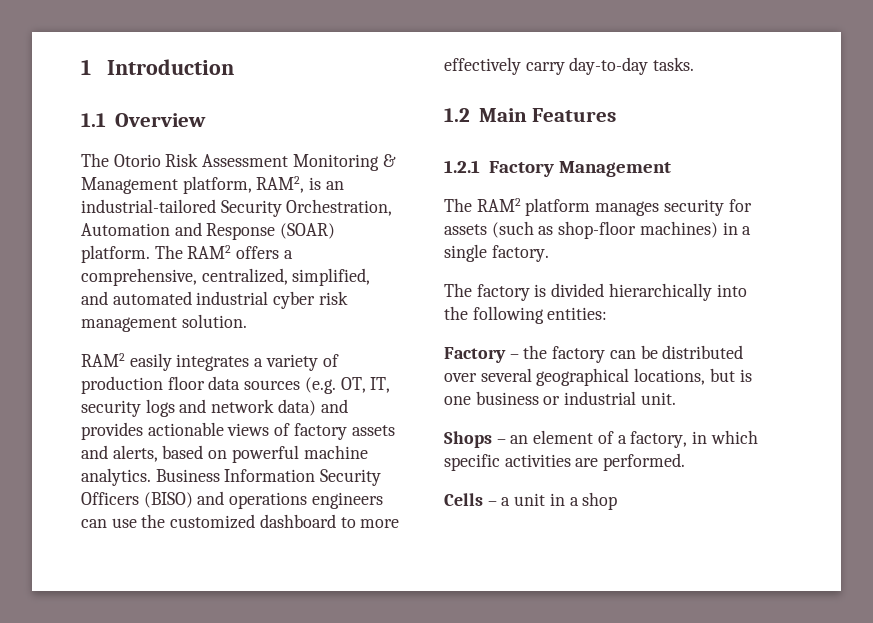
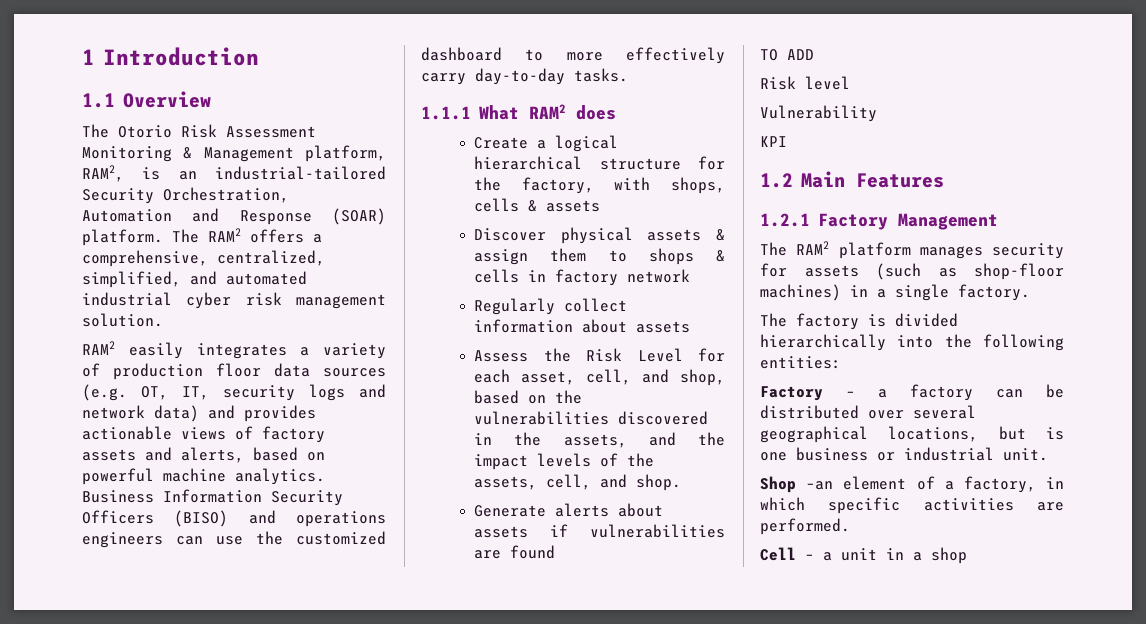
+ 1.1.1 What RAM2 does
+ Create a logical hierarchical structure for the factory, with shops, cells & assets
+ Discover physical assets & assign them to shops & cells in factory network
+ Regularly collect information about assets
+ Assess the Risk Level for each asset, cell, and shop, based on the vulnerabilities discovered in the assets, and the impact levels of the assets, cell, and shop.
+ Generate alerts about assets if vulnerabilities are found
+ TO ADD
+ Risk level
+ Vulnerability
+ KPI
- Factory – the factory can be distributed over several geographical locations, but is one business or industrial unit.
+ Factory – a factory can be distributed over several geographical locations, but is one business or industrial unit.
- Shops – an element of a factory, in which specific activities are performed.
+ Shop –an element of a factory, in which specific activities are performed.
- Cells – a unit in a shop
+ Cell – a unit in a shop

